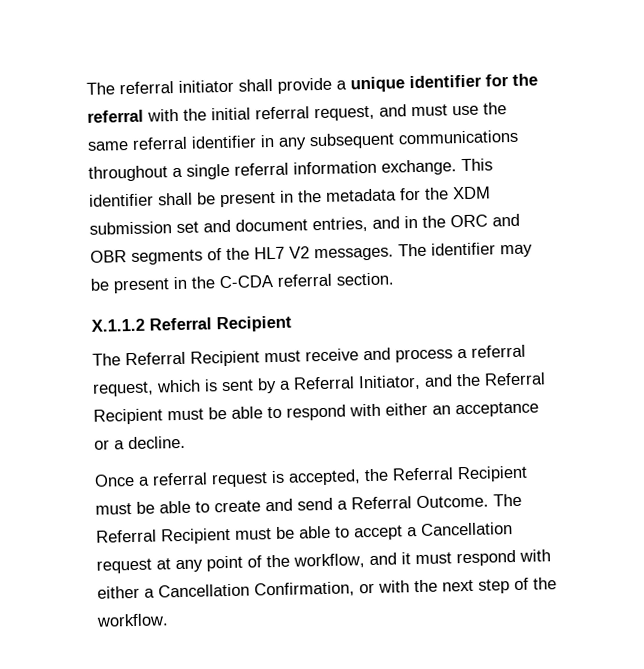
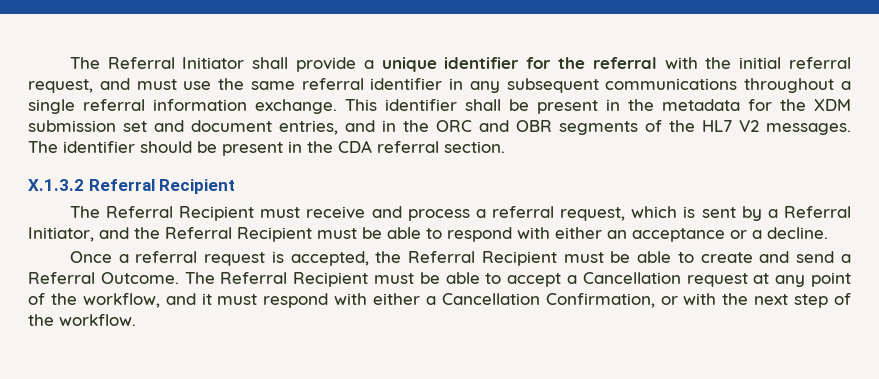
- The referral initiator shall provide a unique identifier for the referral with the initial referral request, and must use the same referral identifier in any subsequent communications throughout a single referral information exchange.
+ The Referral Initiator shall provide a unique identifier for the referral with the initial referral request, and must use the same referral identifier in any subsequent communications throughout a single referral information exchange.
- The identifier may be present in the C-CDA referral section.
+ The identifier should be present in the CDA referral section.
- X.1.1.2 Referral Recipient
+ X.1.3.2 Referral Recipient

